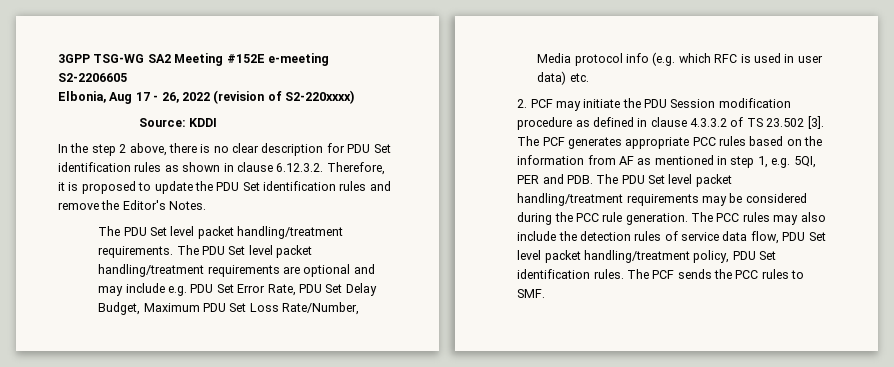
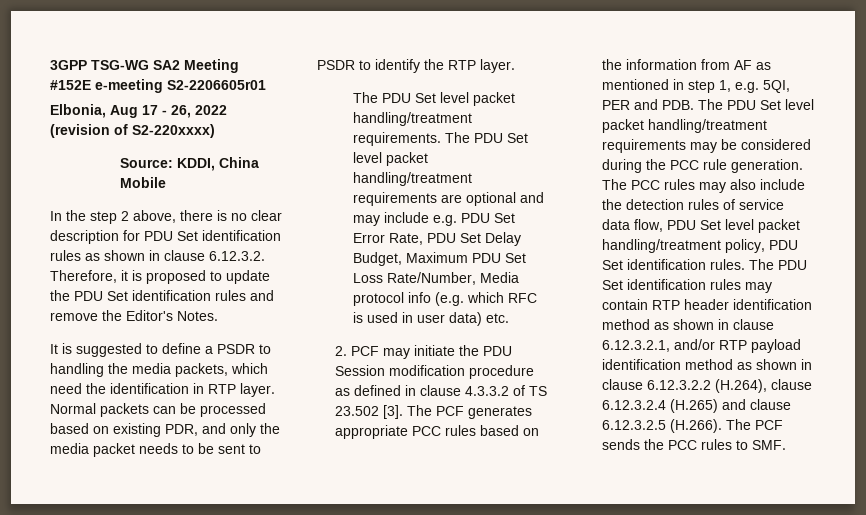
- 3GPP TSG-WG SA2 Meeting #152E e-meeting S2-2206605
+ 3GPP TSG-WG SA2 Meeting #152E e-meeting S2-2206605r01
- Source: KDDI
+ Source: KDDI, China Mobile
+ It is suggested to define a PSDR to handling the media packets, which need the identification in RTP layer. Normal packets can be processed based on existing PDR, and only the media packet needs to be sent to PSDR to identify the RTP layer.
- The PCF sends the PCC rules to SMF.
+ The PDU Set identification rules may contain RTP header identification method as shown in clause 6.12.3.2.1, and/or RTP payload identification method as shown in clause 6.12.3.2.2 (H.264), clause 6.12.3.2.4 (H.265) and clause 6.12.3.2.5 (H.266). The PCF sends the PCC rules to SMF.

